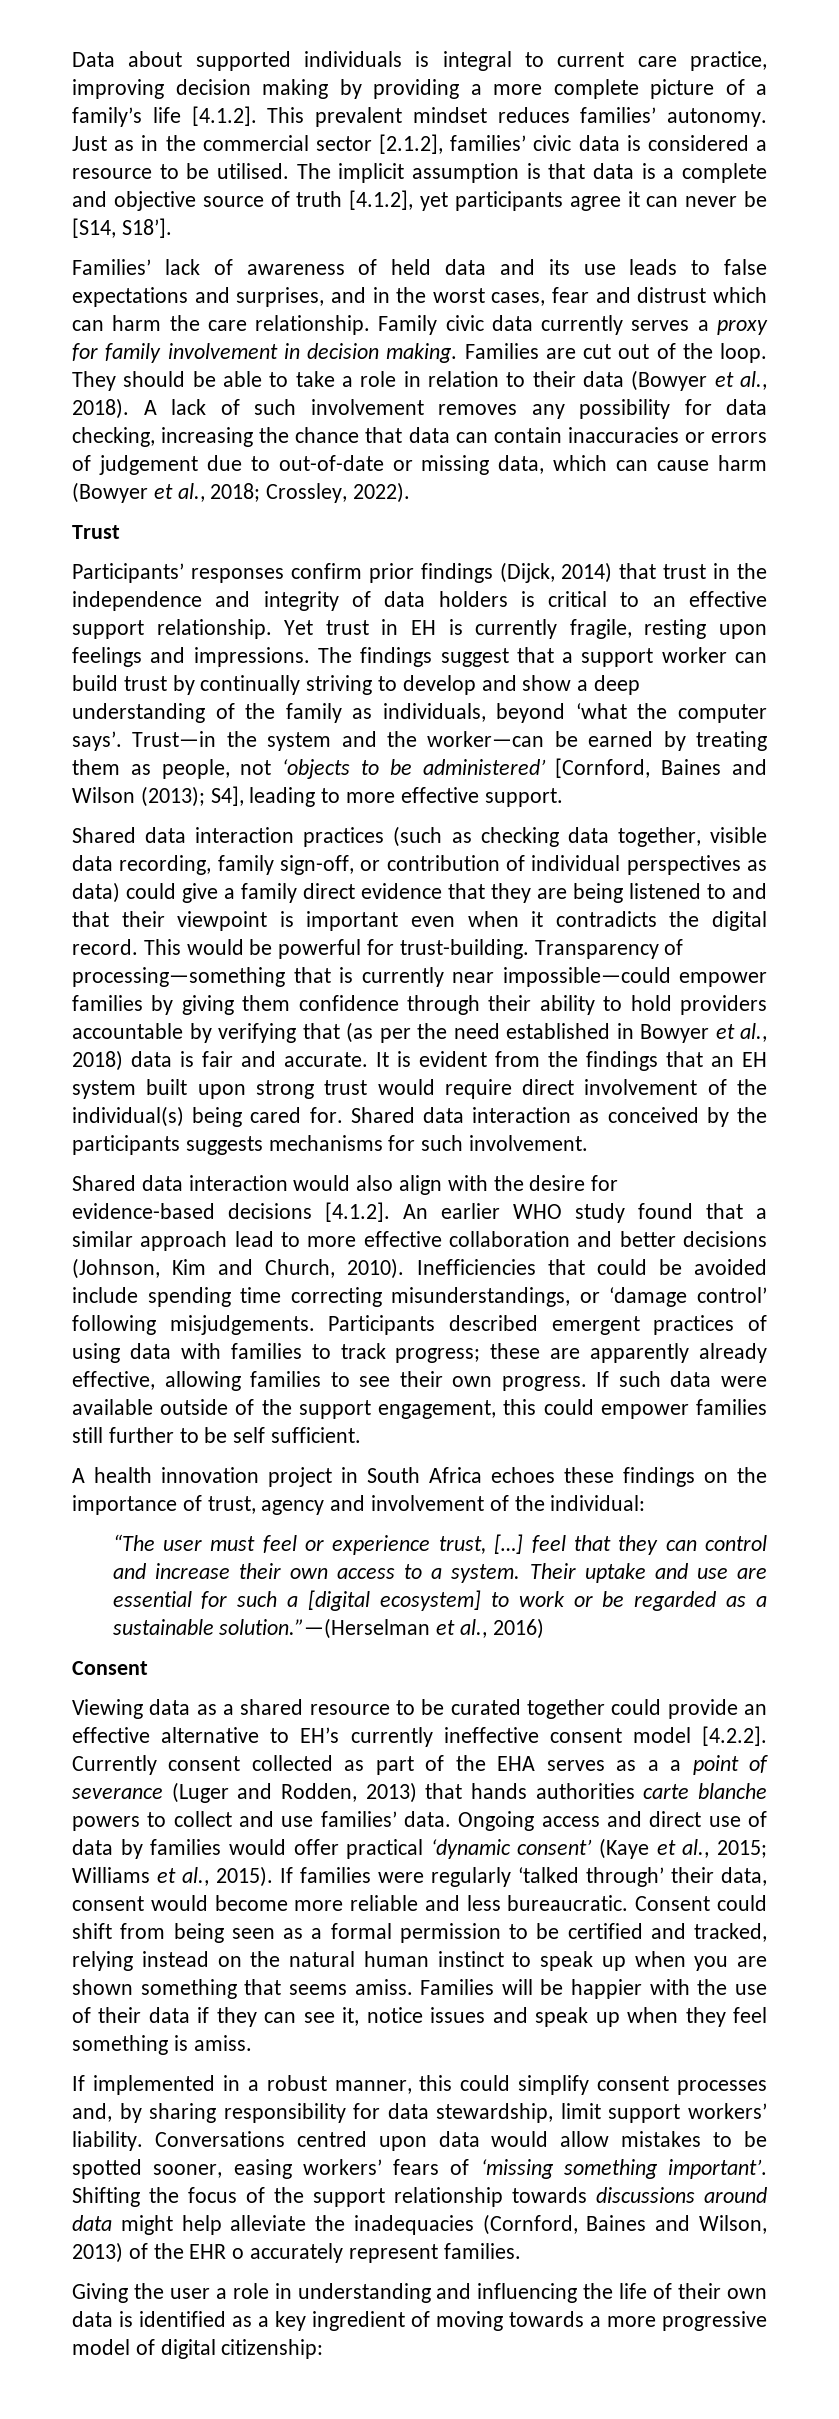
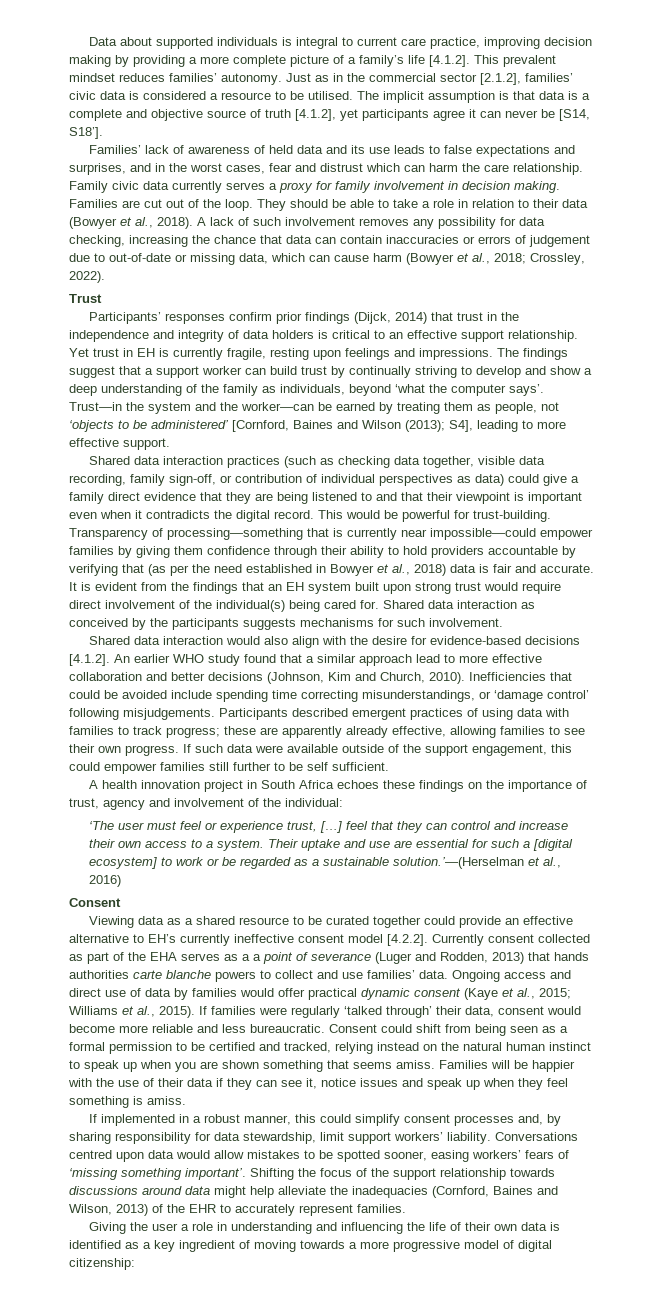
- “The user must feel or experience trust, […] feel that they can control and increase their own access to a system.
+ ‘The user must feel or experience trust, […] feel that they can control and increase their own access to a system.
- Their uptake and use are essential for such a [digital ecosystem] to work or be regarded as a sustainable solution.”—(Herselman et al., 2016)
+ Their uptake and use are essential for such a [digital ecosystem] to work or be regarded as a sustainable solution.’—(Herselman et al., 2016)
- Ongoing access and direct use of data by families would offer practical ‘dynamic consent’ (Kaye et al., 2015; Williams et al., 2015).
+ Ongoing access and direct use of data by families would offer practical dynamic consent (Kaye et al., 2015; Williams et al., 2015).
- Shifting the focus of the support relationship towards discussions around data might help alleviate the inadequacies (Cornford, Baines and Wilson, 2013) of the EHR o accurately represent families.
+ Shifting the focus of the support relationship towards discussions around data might help alleviate the inadequacies (Cornford, Baines and Wilson, 2013) of the EHR to accurately represent families.

